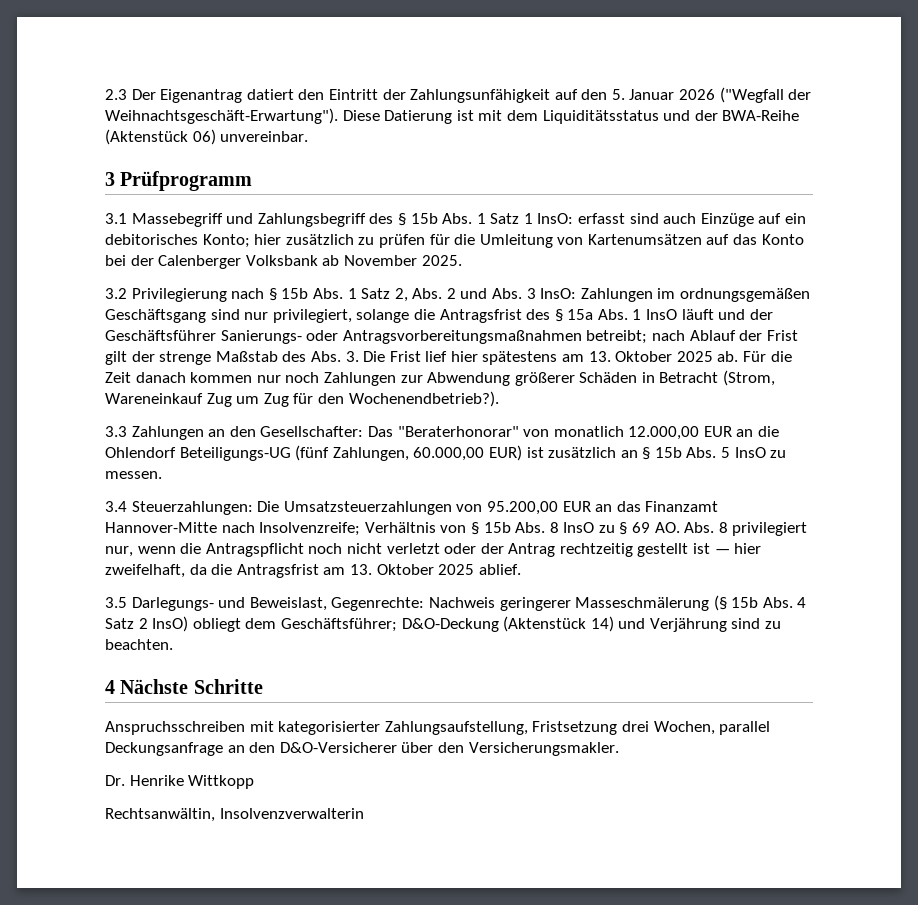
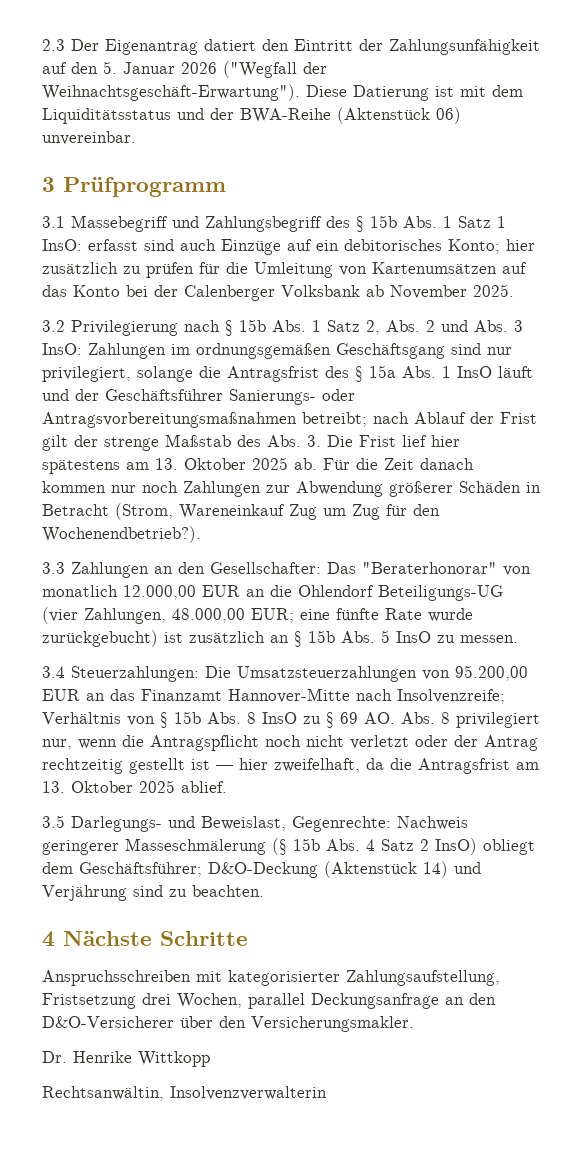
- 3.3 Zahlungen an den Gesellschafter: Das "Beraterhonorar" von monatlich 12.000,00 EUR an die Ohlendorf Beteiligungs-UG (fünf Zahlungen, 60.000,00 EUR) ist zusätzlich an § 15b Abs. 5 InsO zu messen.
+ 3.3 Zahlungen an den Gesellschafter: Das "Beraterhonorar" von monatlich 12.000,00 EUR an die Ohlendorf Beteiligungs-UG (vier Zahlungen, 48.000,00 EUR; eine fünfte Rate wurde zurückgebucht) ist zusätzlich an § 15b Abs. 5 InsO zu messen.

